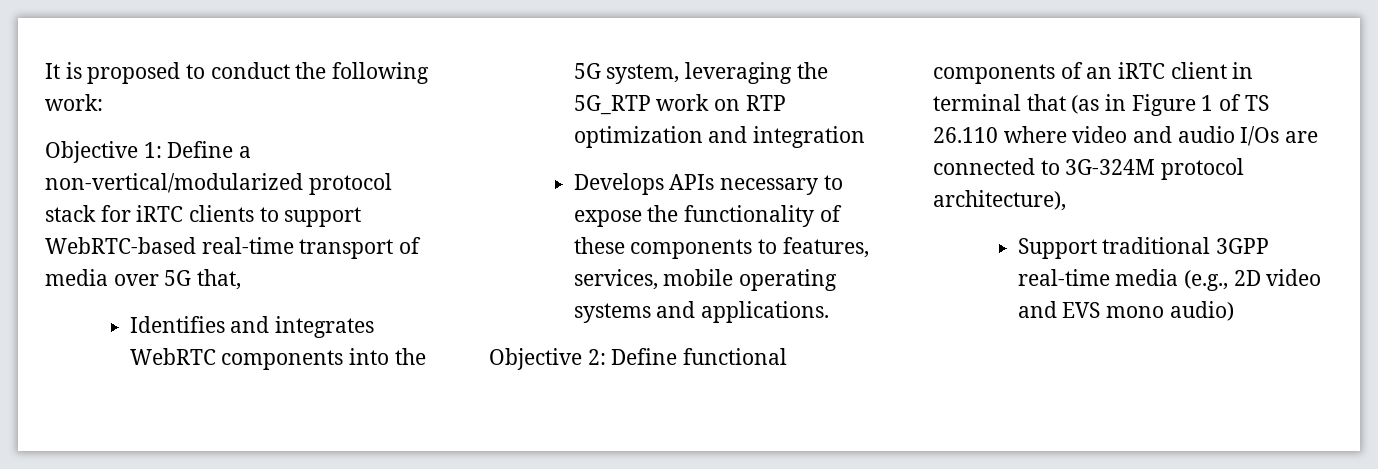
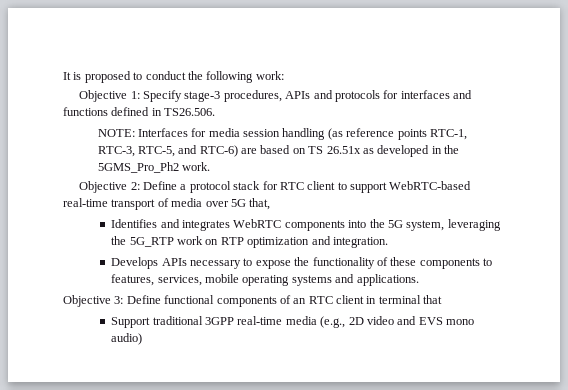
- Objective 1: Define a non-vertical/modularized protocol stack for iRTC clients to support WebRTC-based real-time transport of media over 5G that,
+ Objective 1: Specify stage-3 procedures, APIs and protocols for interfaces and functions defined in TS26.506.
+ NOTE: Interfaces for media session handling (as reference points RTC-1, RTC-3, RTC-5, and RTC-6) are based on TS 26.51x as developed in the 5GMS_Pro_Ph2 work.
+ Objective 2: Define a protocol stack for RTC client to support WebRTC-based real-time transport of media over 5G that,
- Identifies and integrates WebRTC components into the 5G system, leveraging the 5G_RTP work on RTP optimization and integration
+ Identifies and integrates WebRTC components into the 5G system, leveraging the 5G_RTP work on RTP optimization and integration.
- Objective 2: Define functional components of an iRTC client in terminal that (as in Figure 1 of TS 26.110 where video and audio I/Os are connected to 3G-324M protocol architecture),
+ Objective 3: Define functional components of an RTC client in terminal that

